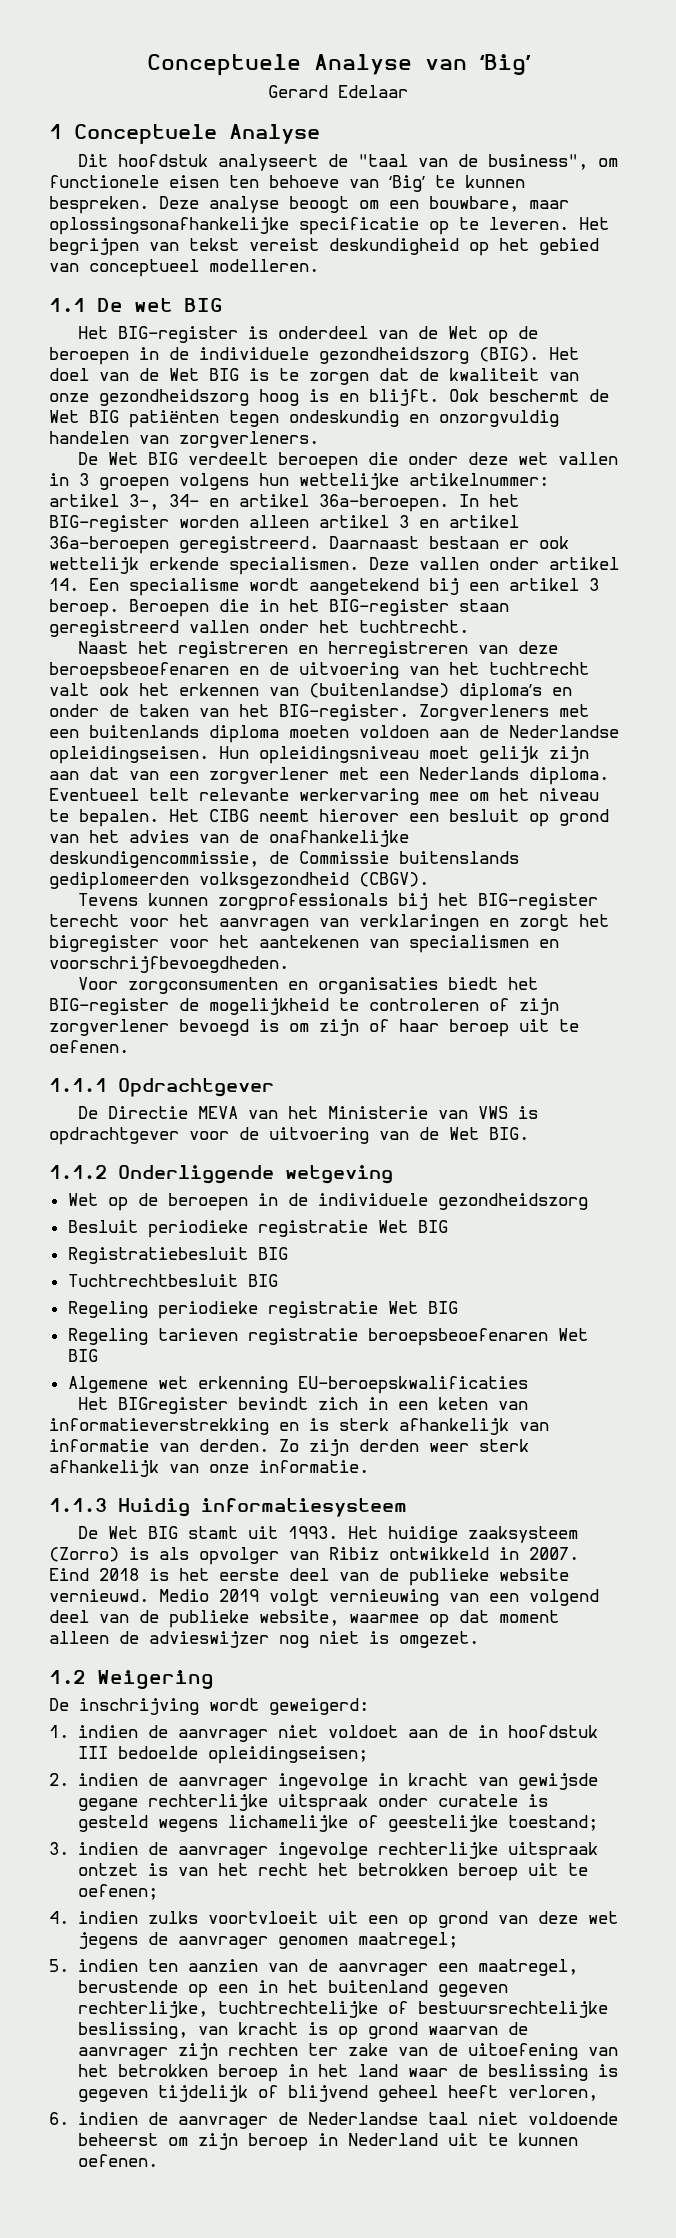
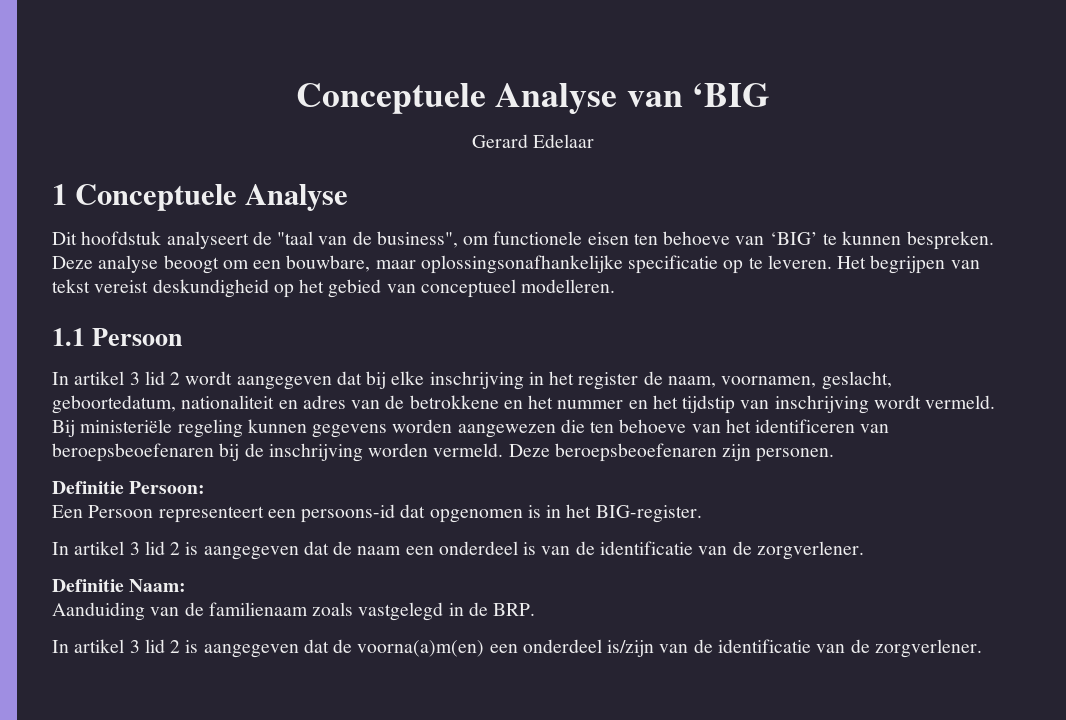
- Conceptuele Analyse van ‘Big’
+ Conceptuele Analyse van ‘BIG
- Dit hoofdstuk analyseert de "taal van de business", om functionele eisen ten behoeve van ‘Big’ te kunnen bespreken.
+ Dit hoofdstuk analyseert de "taal van de business", om functionele eisen ten behoeve van ‘BIG’ te kunnen bespreken.
- 1.1 De wet BIG
- Het BIG-register is onderdeel van de Wet op de beroepen in de individuele gezondheidszorg (BIG). Het doel van de Wet BIG is te zorgen dat de kwaliteit van onze gezondheidszorg hoog is en blijft. Ook beschermt de Wet BIG patiënten tegen ondeskundig en onzorgvuldig handelen van zorgverleners.
- De Wet BIG verdeelt beroepen die onder deze wet vallen in 3 groepen volgens hun wettelijke artikelnummer: artikel 3-, 34- en artikel 36a-beroepen. In het BIG-register worden alleen artikel 3 en artikel 36a-beroepen geregistreerd. Daarnaast bestaan er ook wettelijk erkende specialismen. Deze vallen onder artikel 14. Een specialisme wordt aangetekend bij een artikel 3 beroep. Beroepen die in het BIG-register staan geregistreerd vallen onder het tuchtrecht.
- Naast het registreren en herregistreren van deze beroepsbeoefenaren en de uitvoering van het tuchtrecht valt ook het erkennen van (buitenlandse) diploma’s en onder de taken van het BIG-register. Zorgverleners met een buitenlands diploma moeten voldoen aan de Nederlandse opleidingseisen. Hun opleidingsniveau moet gelijk zijn aan dat van een zorgverlener met een Nederlands diploma. Eventueel telt relevante werkervaring mee om het niveau te bepalen. Het CIBG neemt hierover een besluit op grond van het advies van de onafhankelijke deskundigencommissie, de Commissie buitenslands gediplomeerden volksgezondheid (CBGV).
- Tevens kunnen zorgprofessionals bij het BIG-register terecht voor het aanvragen van verklaringen en zorgt het bigregister voor het aantekenen van specialismen en voorschrijfbevoegdheden.
- Voor zorgconsumenten en organisaties biedt het BIG-register de mogelijkheid te controleren of zijn zorgverlener bevoegd is om zijn of haar beroep uit te oefenen.
- 1.1.1 Opdrachtgever
- De Directie MEVA van het Ministerie van VWS is opdrachtgever voor de uitvoering van de Wet BIG.
- 1.1.2 Onderliggende wetgeving
- Wet op de beroepen in de individuele gezondheidszorg
- Besluit periodieke registratie Wet BIG
- Registratiebesluit BIG
- Tuchtrechtbesluit BIG
- Regeling periodieke registratie Wet BIG
- Regeling tarieven registratie beroepsbeoefenaren Wet BIG
- Algemene wet erkenning EU-beroepskwalificaties
- Het BIGregister bevindt zich in een keten van informatieverstrekking en is sterk afhankelijk van informatie van derden. Zo zijn derden weer sterk afhankelijk van onze informatie.
- 1.1.3 Huidig informatiesysteem
- De Wet BIG stamt uit 1993. Het huidige zaaksysteem (Zorro) is als opvolger van Ribiz ontwikkeld in 2007. Eind 2018 is het eerste deel van de publieke website vernieuwd. Medio 2019 volgt vernieuwing van een volgend deel van de publieke website, waarmee op dat moment alleen de advieswijzer nog niet is omgezet.
- 1.2 Weigering
- De inschrijving wordt geweigerd:
- 1. indien de aanvrager niet voldoet aan de in hoofdstuk III bedoelde opleidingseisen;
- 2. indien de aanvrager ingevolge in kracht van gewijsde gegane rechterlijke uitspraak onder curatele is gesteld wegens lichamelijke of geestelijke toestand;
- 3. indien de aanvrager ingevolge rechterlijke uitspraak ontzet is van het recht het betrokken beroep uit te oefenen;
- 4. indien zulks voortvloeit uit een op grond van deze wet jegens de aanvrager genomen maatregel;
- 5. indien ten aanzien van de aanvrager een maatregel, berustende op een in het buitenland gegeven rechterlijke, tuchtrechtelijke of bestuursrechtelijke beslissing, van kracht is op grond waarvan de aanvrager zijn rechten ter zake van de uitoefening van het betrokken beroep in het land waar de beslissing is gegeven tijdelijk of blijvend geheel heeft verloren,
- 6. indien de aanvrager de Nederlandse taal niet voldoende beheerst om zijn beroep in Nederland uit te kunnen oefenen.
+ 1.1 Persoon
+ In artikel 3 lid 2 wordt aangegeven dat bij elke inschrijving in het register de naam, voornamen, geslacht, geboortedatum, nationaliteit en adres van de betrokkene en het nummer en het tijdstip van inschrijving wordt vermeld. Bij ministeriële regeling kunnen gegevens worden aangewezen die ten behoeve van het identificeren van beroepsbeoefenaren bij de inschrijving worden vermeld. Deze beroepsbeoefenaren zijn personen.
+ Definitie Persoon:
+ Een Persoon representeert een persoons-id dat opgenomen is in het BIG-register.
+ In artikel 3 lid 2 is aangegeven dat de naam een onderdeel is van de identificatie van de zorgverlener.
+ Definitie Naam:
+ Aanduiding van de familienaam zoals vastgelegd in de BRP.
+ In artikel 3 lid 2 is aangegeven dat de voorna(a)m(en) een onderdeel is/zijn van de identificatie van de zorgverlener.

